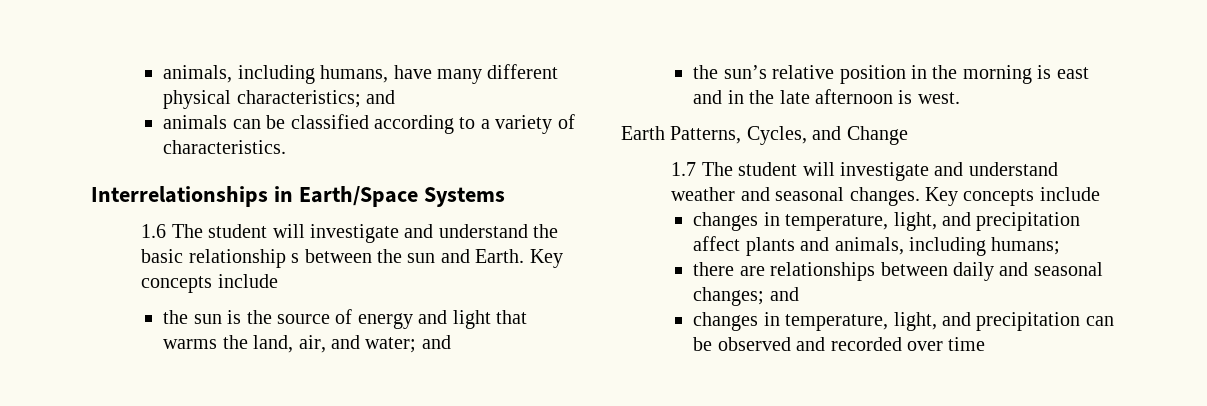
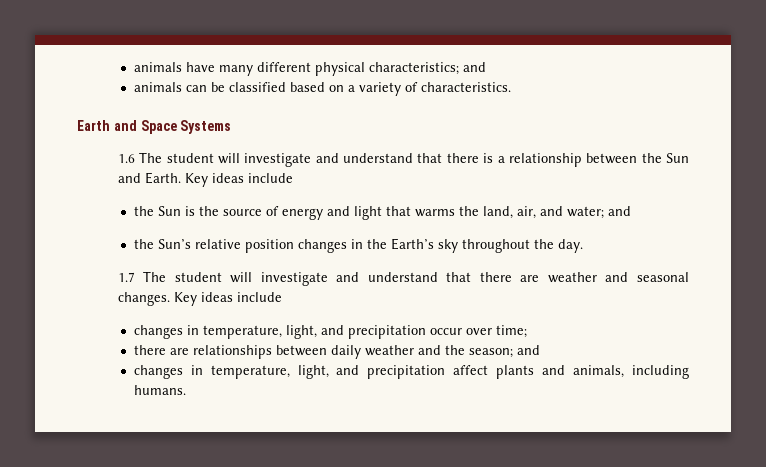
- animals, including humans, have many different physical characteristics; and
+ animals have many different physical characteristics; and
- animals can be classified according to a variety of characteristics.
+ animals can be classified based on a variety of characteristics.
- Interrelationships in Earth/Space Systems
+ Earth and Space Systems
- 1.6 The student will investigate and understand the basic relationship s between the sun and Earth. Key concepts include
+ 1.6 The student will investigate and understand that there is a relationship between the Sun and Earth. Key ideas include
- the sun is the source of energy and light that warms the land, air, and water; and
+ the Sun is the source of energy and light that warms the land, air, and water; and
- the sun’s relative position in the morning is east and in the late afternoon is west.
- Earth Patterns, Cycles, and Change
+ the Sun’s relative position changes in the Earth’s sky throughout the day.
- 1.7 The student will investigate and understand weather and seasonal changes. Key concepts include
+ 1.7 The student will investigate and understand that there are weather and seasonal changes. Key ideas include
+ changes in temperature, light, and precipitation occur over time;
+ there are relationships between daily weather and the season; and
- changes in temperature, light, and precipitation affect plants and animals, including humans;
- there are relationships between daily and seasonal changes; and
- changes in temperature, light, and precipitation can be observed and recorded over time
+ changes in temperature, light, and precipitation affect plants and animals, including humans.

